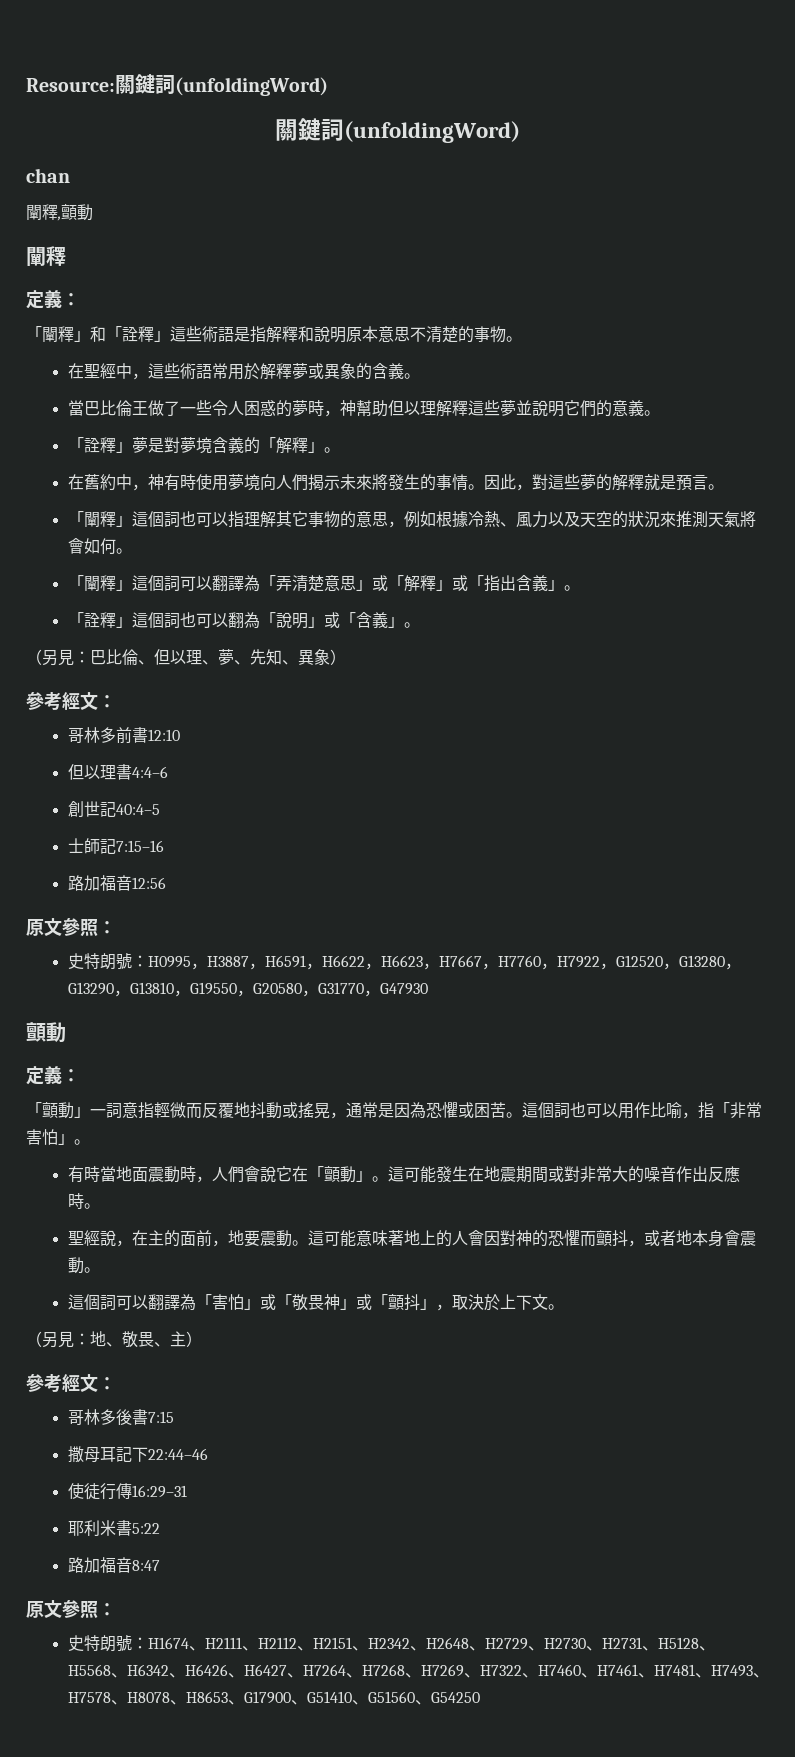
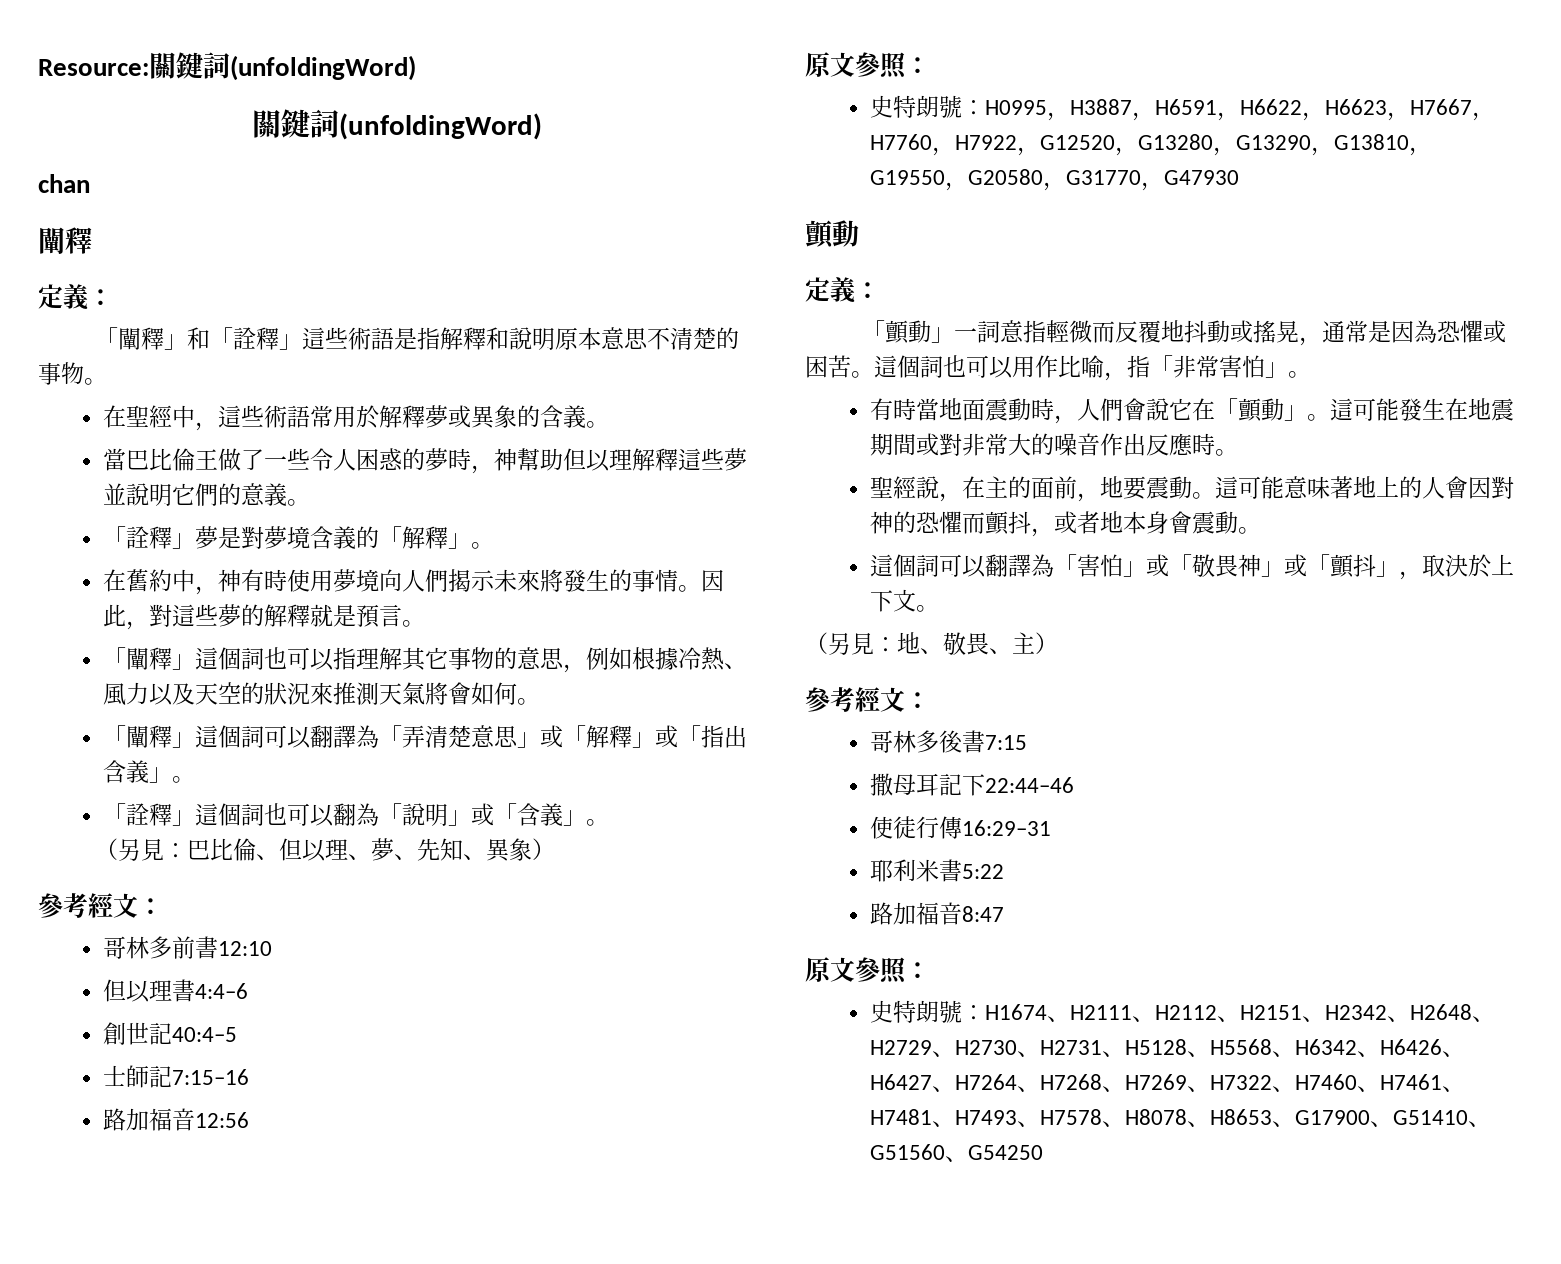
- 闡釋,顫動

